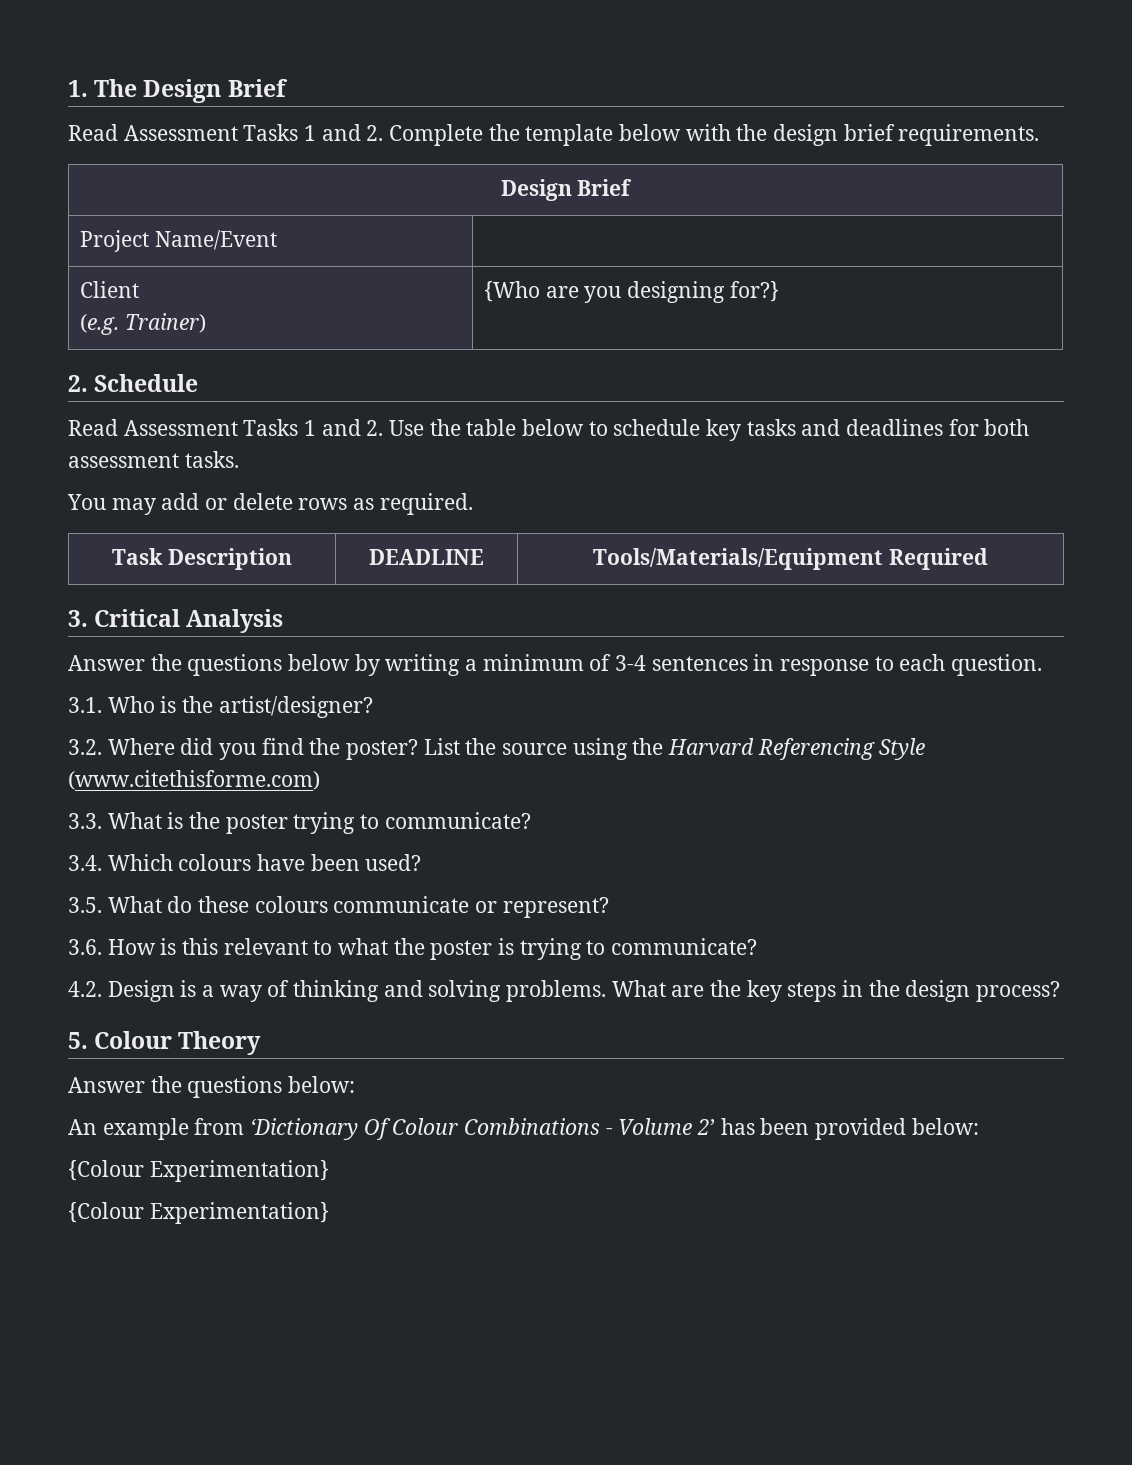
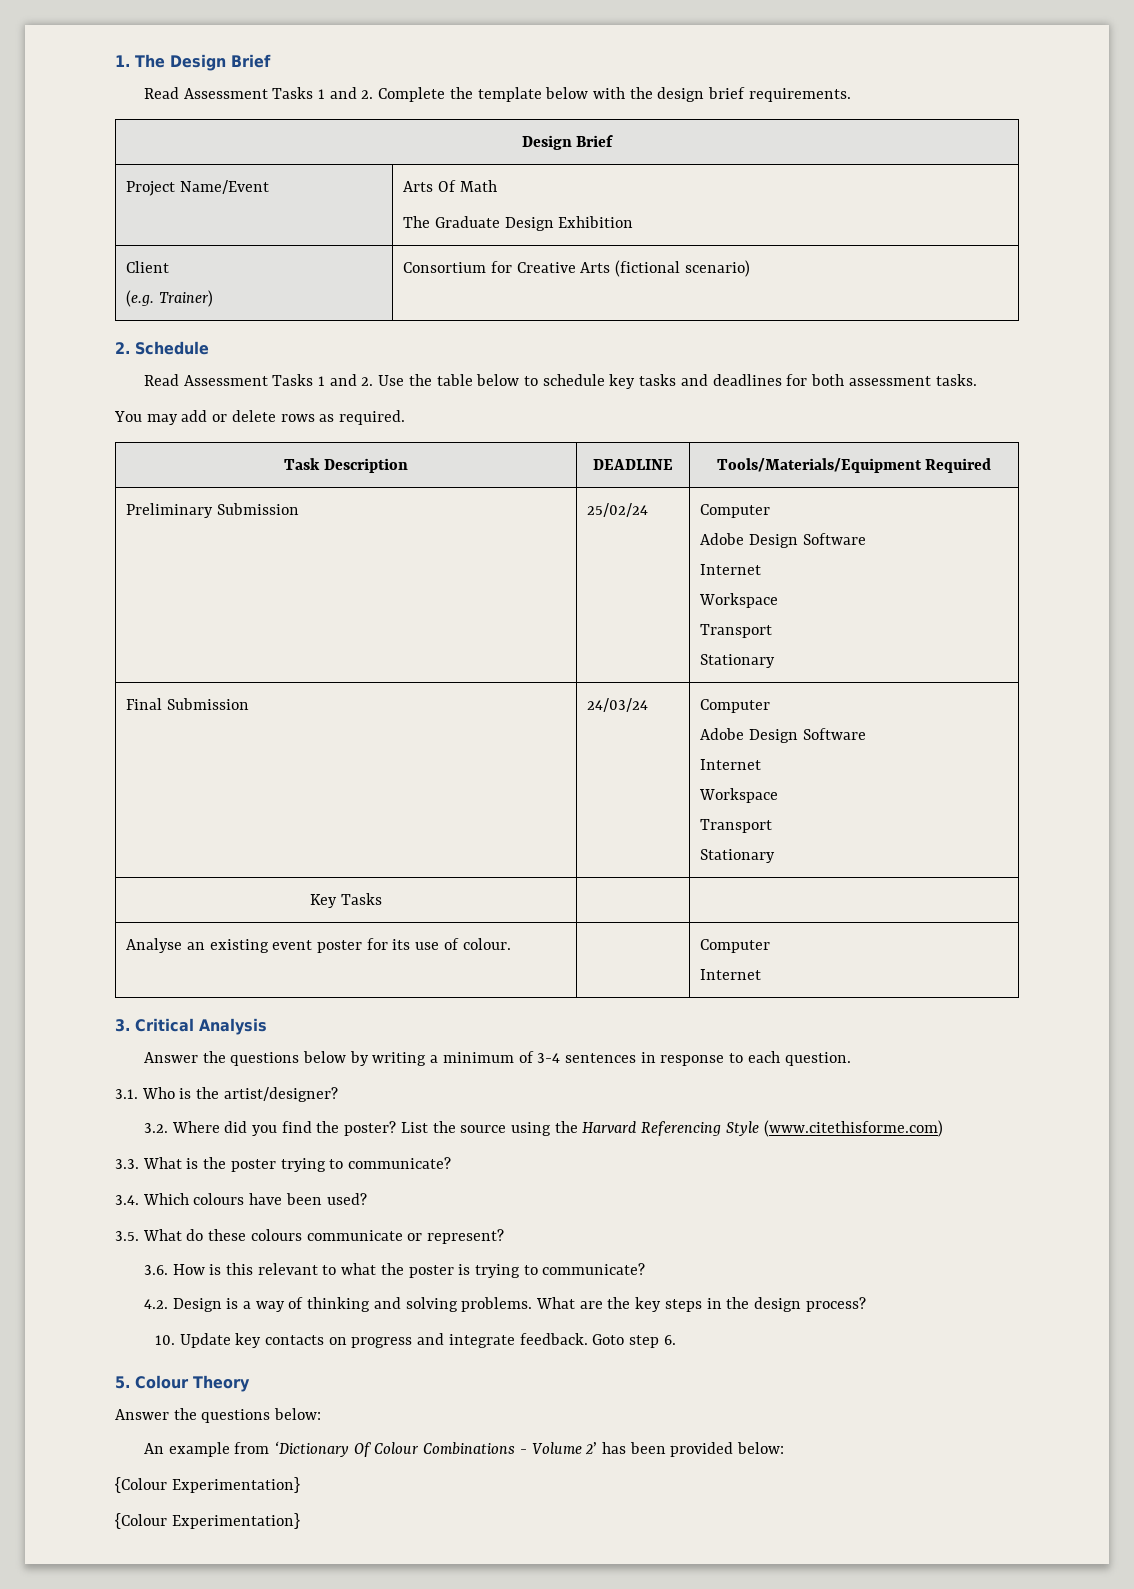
- Project Name/Event |
+ Project Name/Event | Arts Of Math
+ The Graduate Design Exhibition
  Client
- (e.g. Trainer) | {Who are you designing for?}
+ (e.g. Trainer) | Consortium for Creative Arts (fictional scenario)
+ Preliminary Submission | 25/02/24 | Computer
+ Adobe Design Software
+ Internet
+ Workspace
+ Transport
+ Stationary
+ Final Submission | 24/03/24 | Computer
+ Adobe Design Software
+ Internet
+ Workspace
+ Transport
+ Stationary
+ Key Tasks | |
+ Analyse an existing event poster for its use of colour. | | Computer
+ Internet
+ 10. Update key contacts on progress and integrate feedback. Goto step 6.

